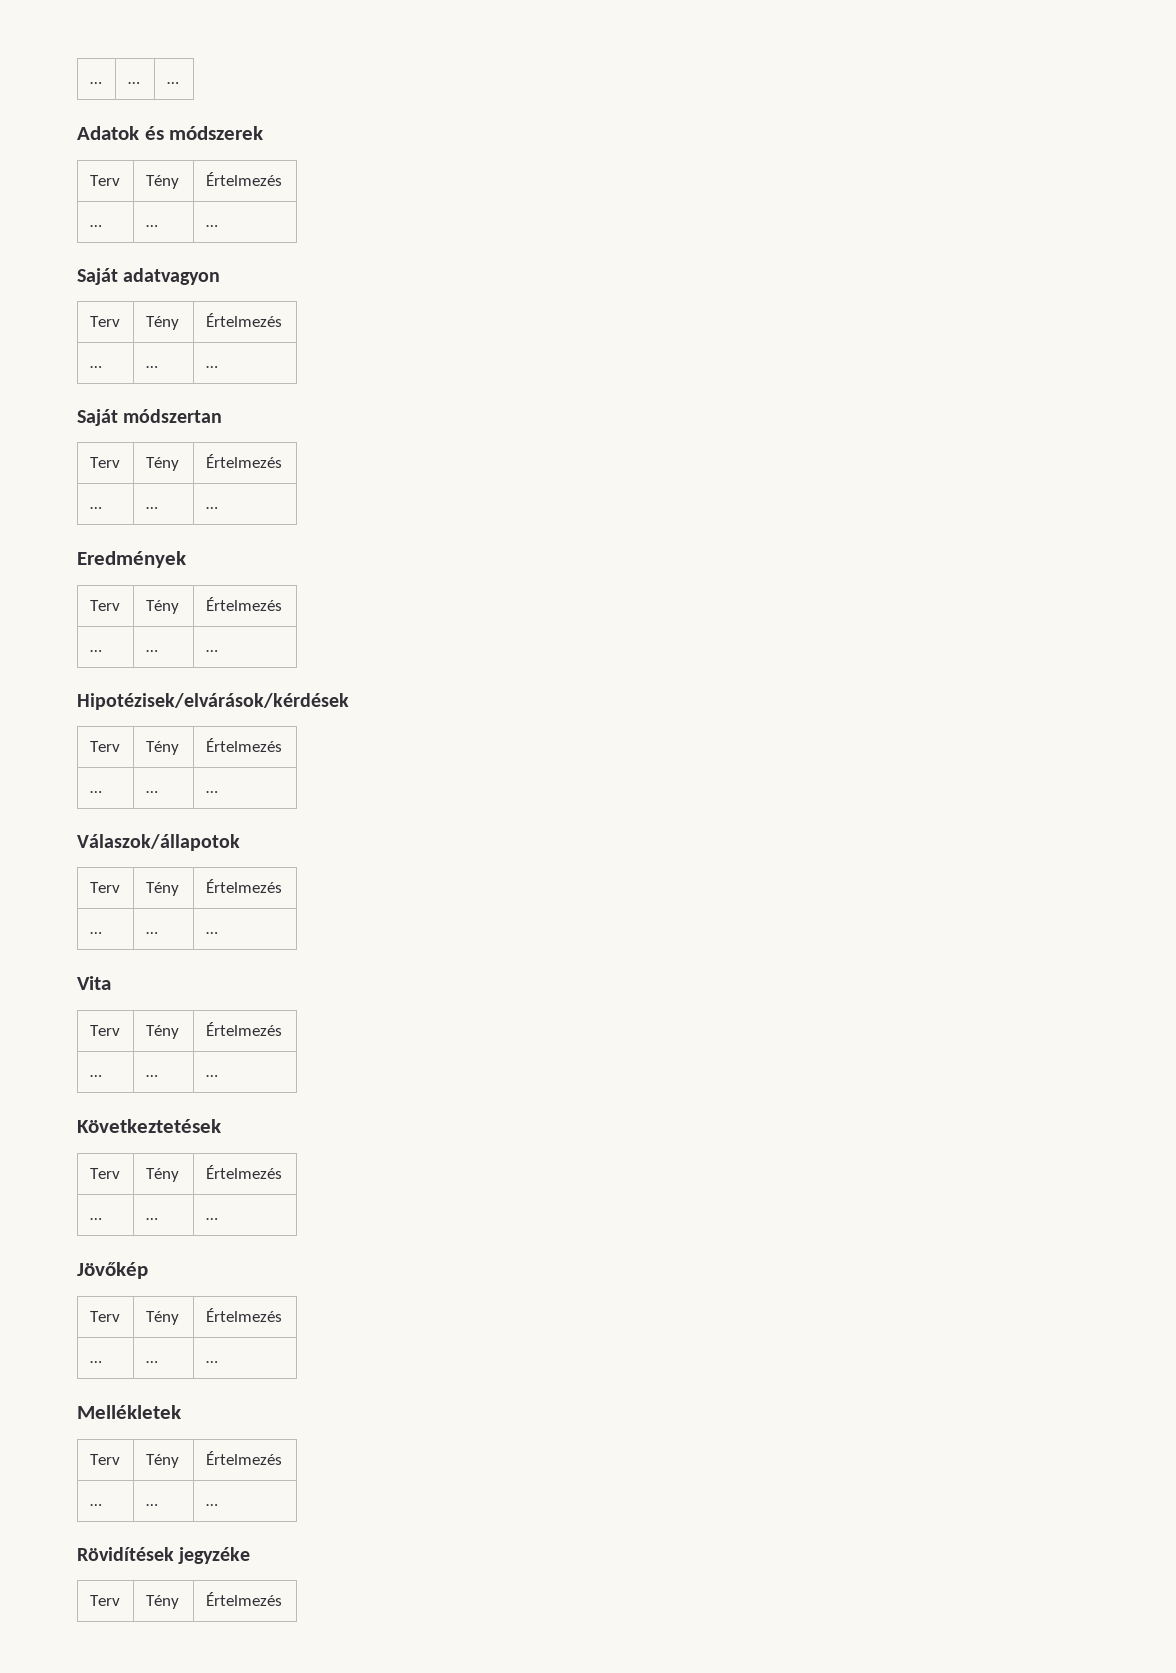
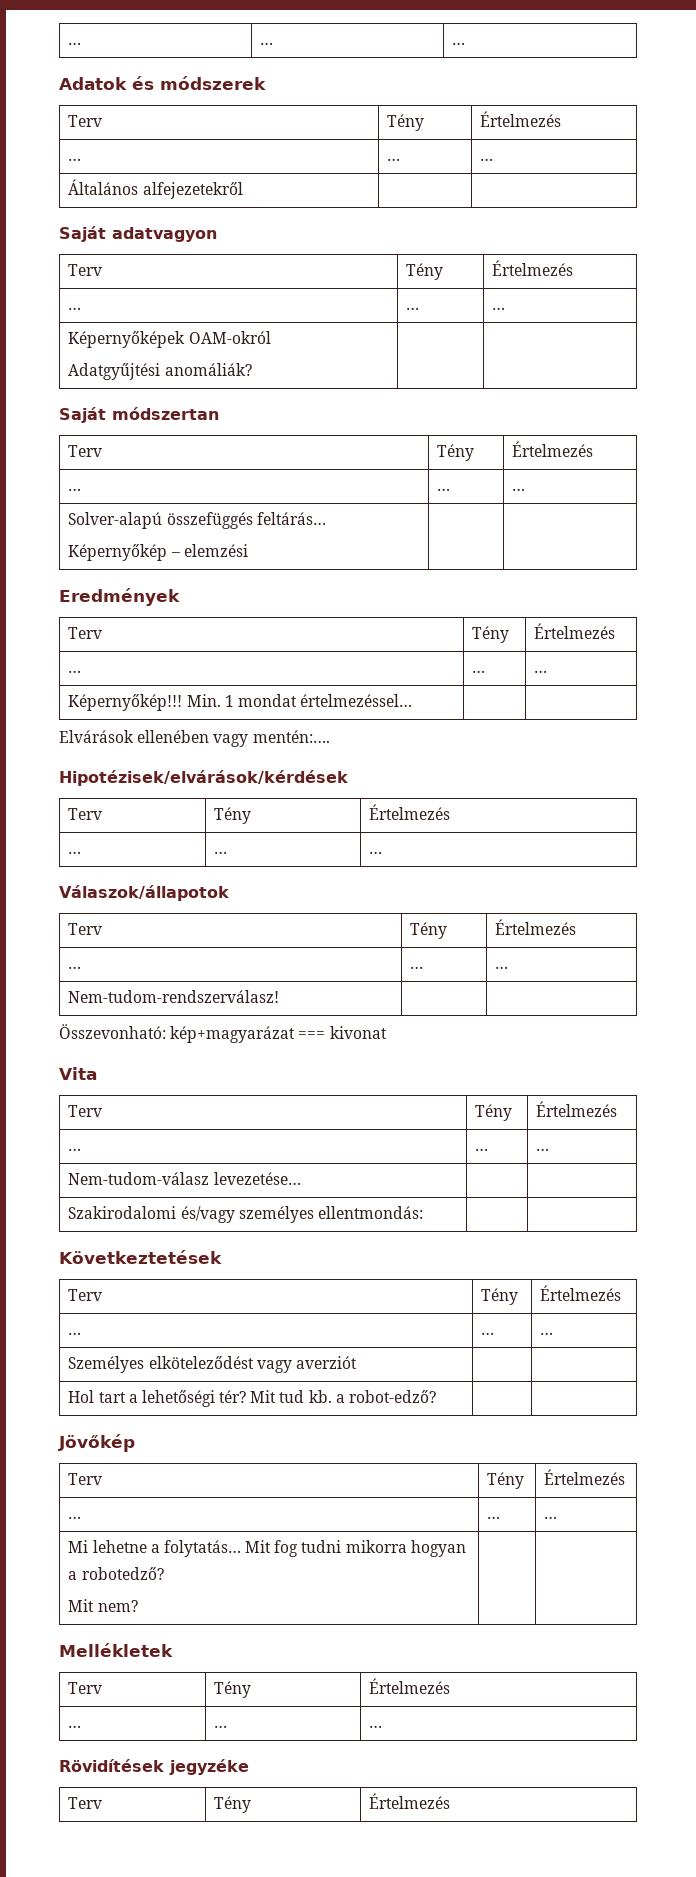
+ Általános alfejezetekről | |
+ Képernyőképek OAM-okról
+ Adatgyűjtési anomáliák? | |
+ Solver-alapú összefüggés feltárás…
+ Képernyőkép – elemzési | |
+ Képernyőkép!!! Min. 1 mondat értelmezéssel… | |
+ Elvárások ellenében vagy mentén:….
+ Nem-tudom-rendszerválasz! | |
+ Összevonható: kép+magyarázat === kivonat
+ Nem-tudom-válasz levezetése… | |
+ Szakirodalomi és/vagy személyes ellentmondás: | |
+ Személyes elköteleződést vagy averziót | |
+ Hol tart a lehetőségi tér? Mit tud kb. a robot-edző? | |
+ Mi lehetne a folytatás… Mit fog tudni mikorra hogyan a robotedző?
+ Mit nem? | |

